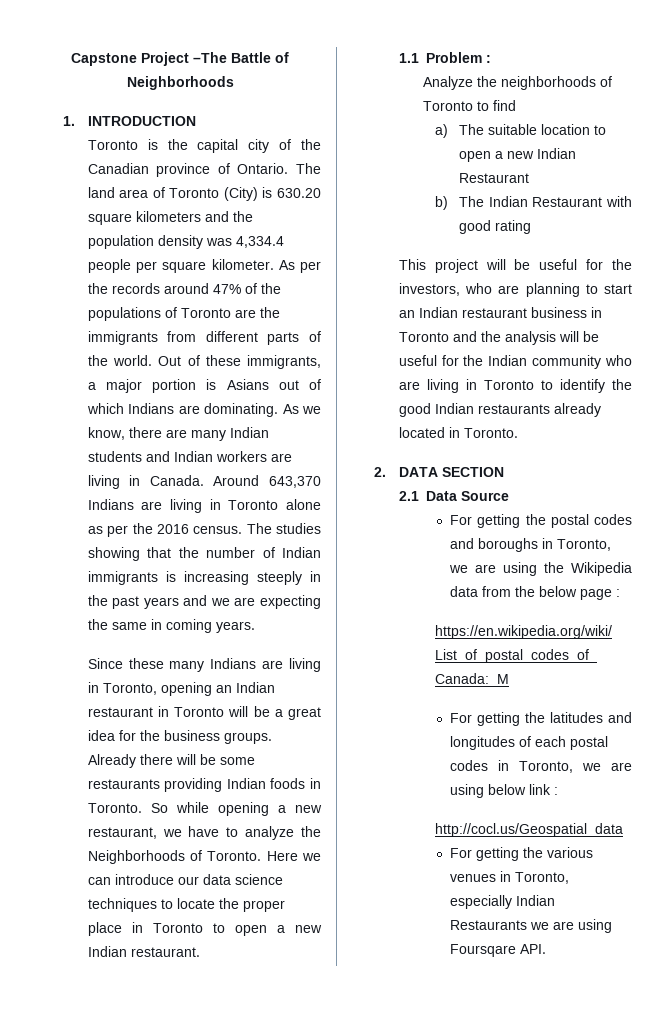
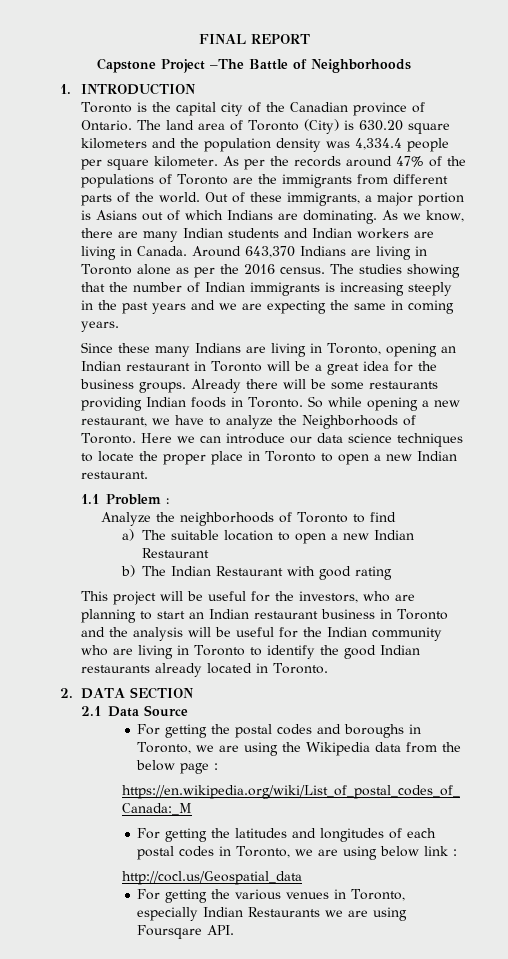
+ FINAL REPORT

